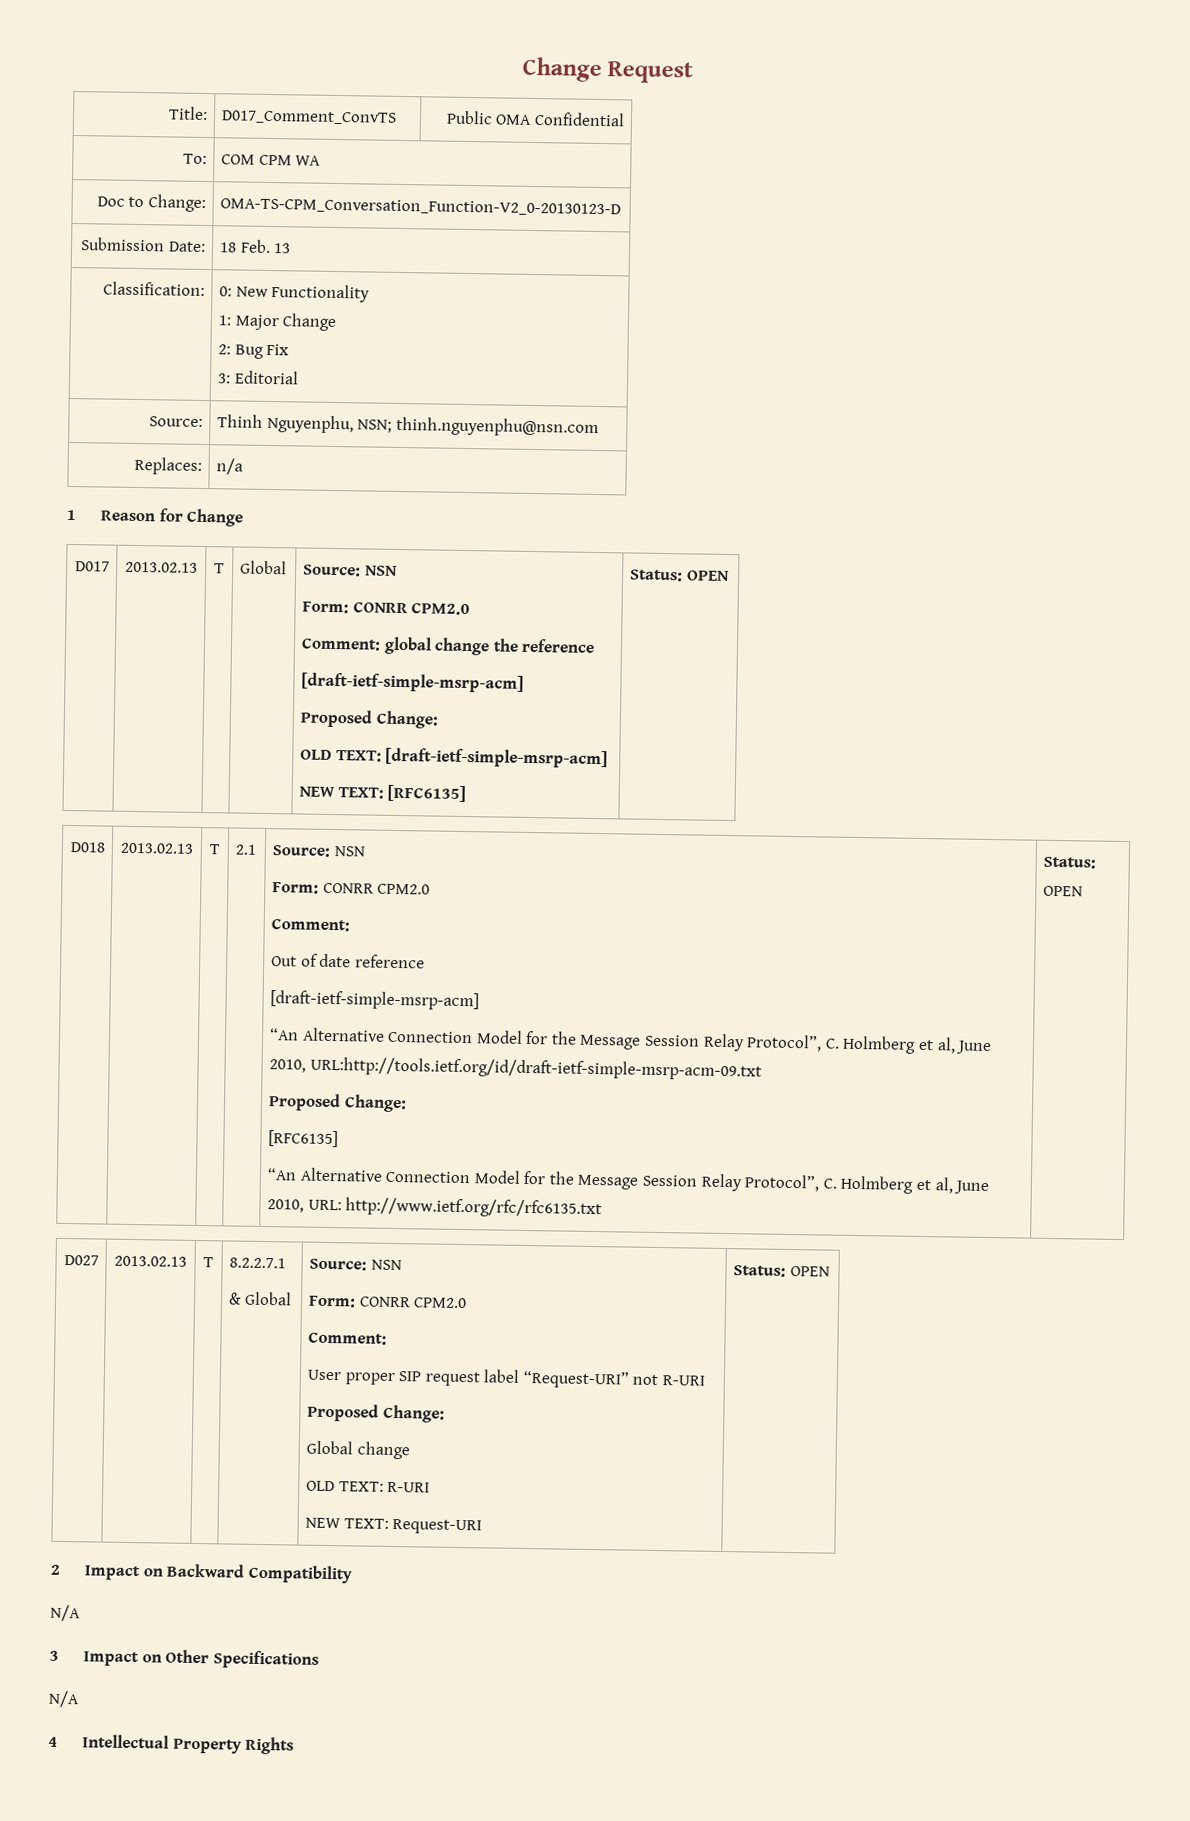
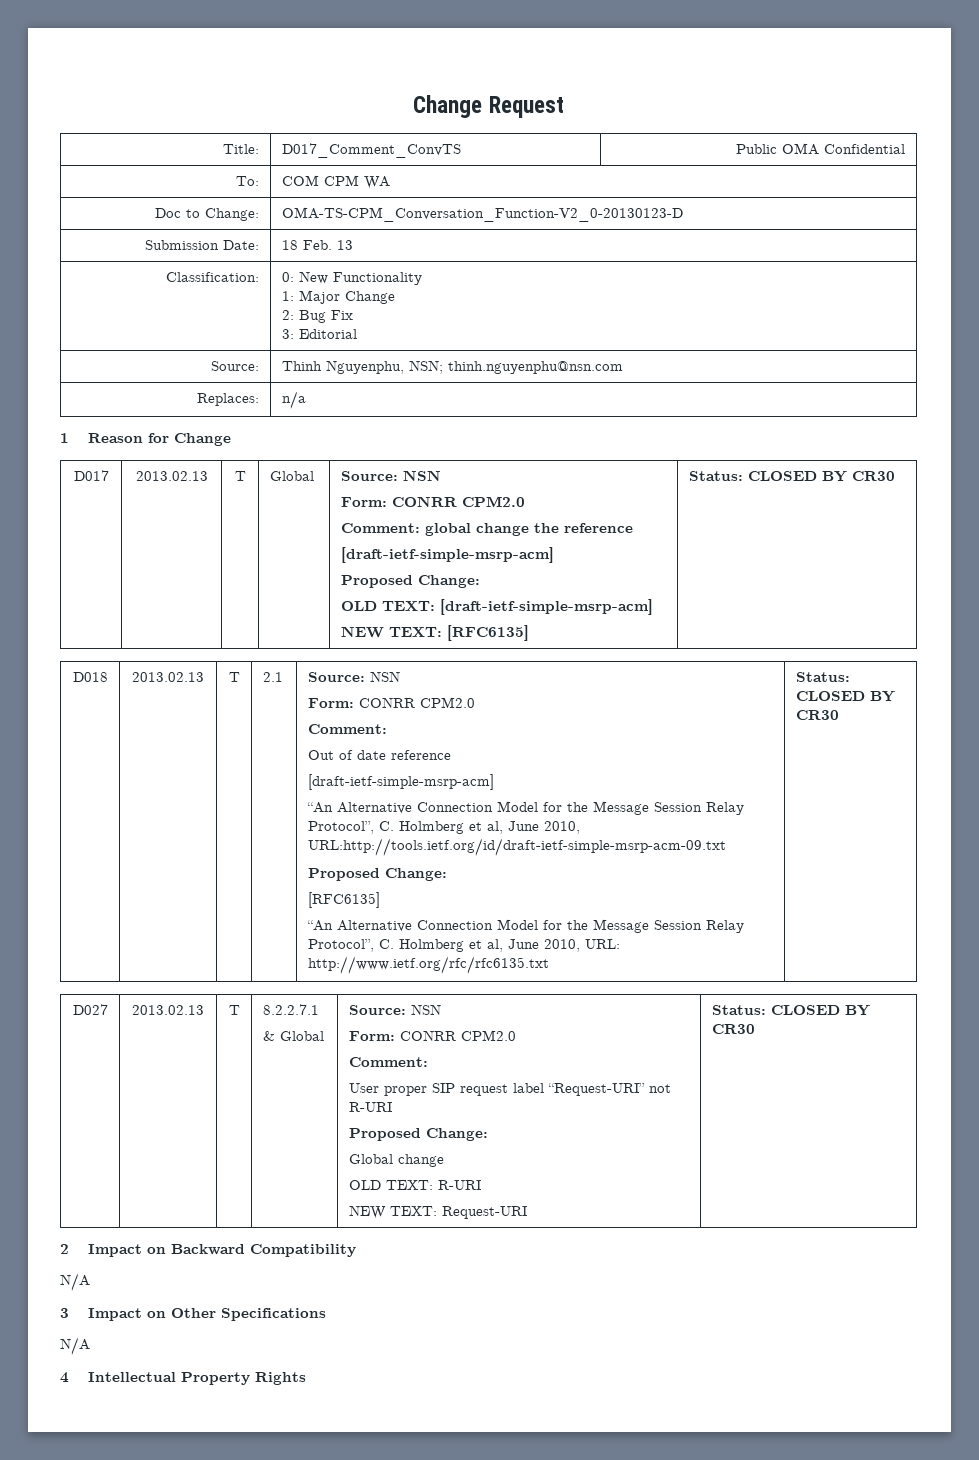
  D017 | 2013.02.13 | T | Global | Source: NSN
  Form: CONRR CPM2.0
  Comment: global change the reference
  [draft-ietf-simple-msrp-acm]
  Proposed Change:
  OLD TEXT: [draft-ietf-simple-msrp-acm]
- NEW TEXT: [RFC6135] | Status: OPEN
+ NEW TEXT: [RFC6135] | Status: CLOSED BY CR30
- “An Alternative Connection Model for the Message Session Relay Protocol”, C. Holmberg et al, June 2010, URL: http://www.ietf.org/rfc/rfc6135.txt | Status: OPEN
+ “An Alternative Connection Model for the Message Session Relay Protocol”, C. Holmberg et al, June 2010, URL: http://www.ietf.org/rfc/rfc6135.txt | Status: CLOSED BY CR30
  D027 | 2013.02.13 | T | 8.2.2.7.1
  & Global | Source: NSN
  Form: CONRR CPM2.0
  Comment:
  User proper SIP request label “Request-URI” not R-URI
  Proposed Change:
  Global change
  OLD TEXT: R-URI
- NEW TEXT: Request-URI | Status: OPEN
+ NEW TEXT: Request-URI | Status: CLOSED BY CR30

